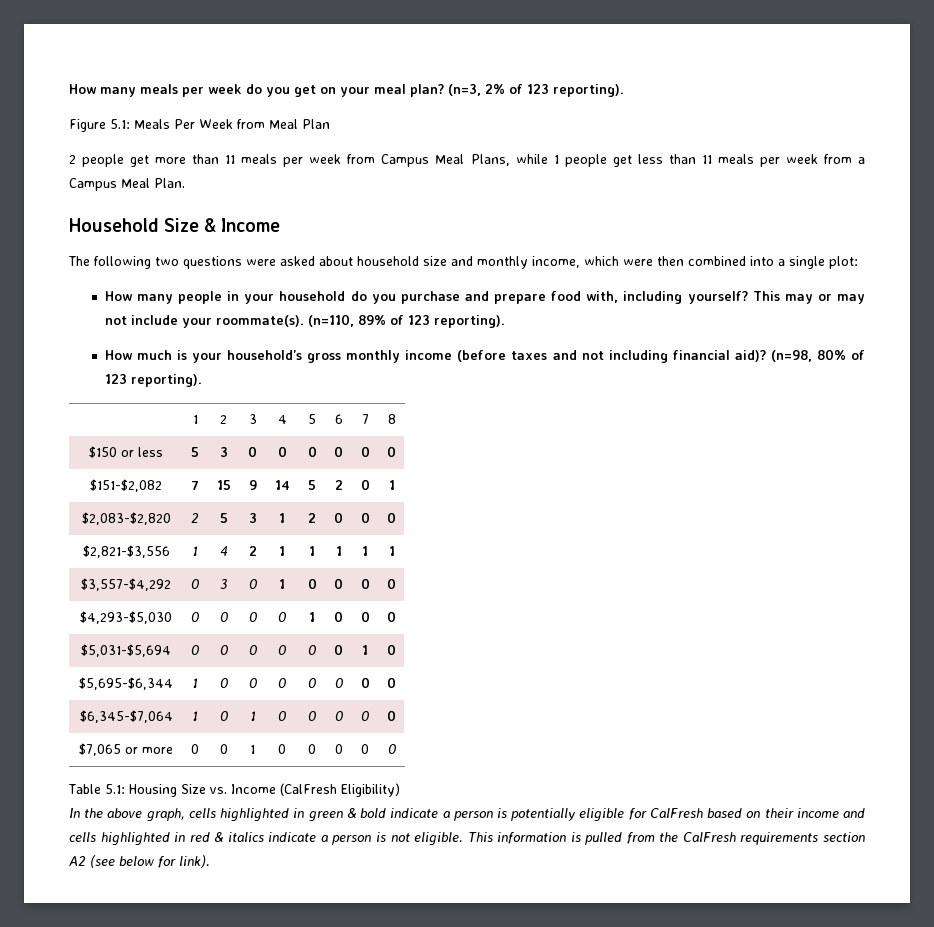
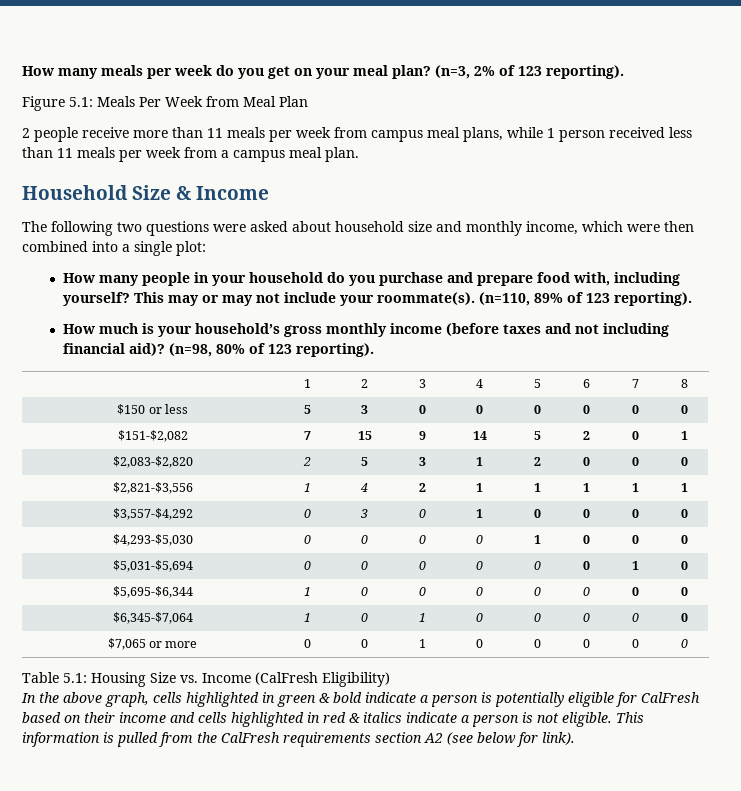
- 2 people get more than 11 meals per week from Campus Meal Plans, while 1 people get less than 11 meals per week from a Campus Meal Plan.
+ 2 people receive more than 11 meals per week from campus meal plans, while 1 person received less than 11 meals per week from a campus meal plan.

